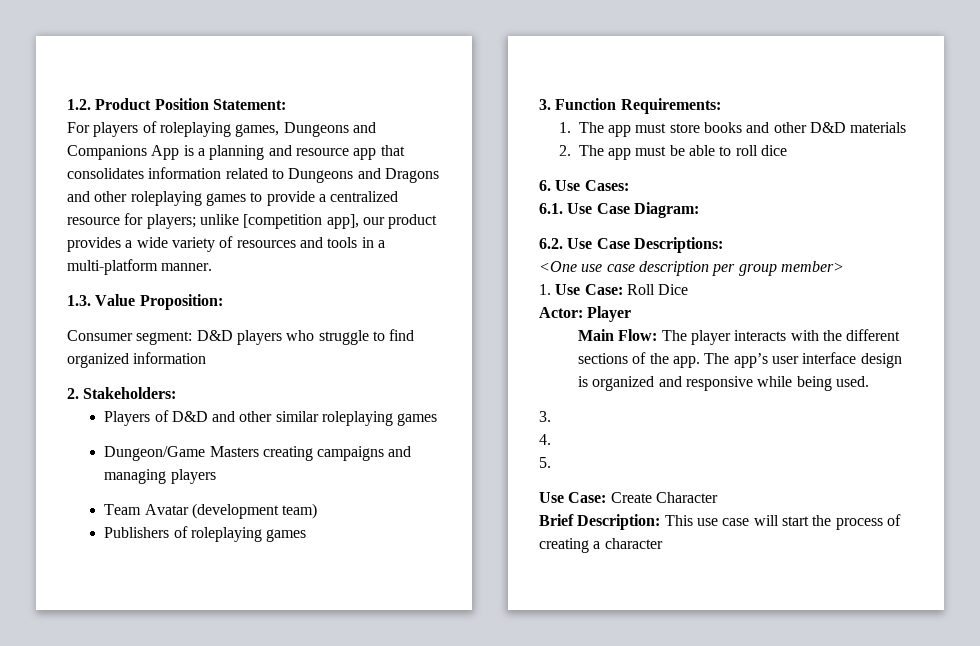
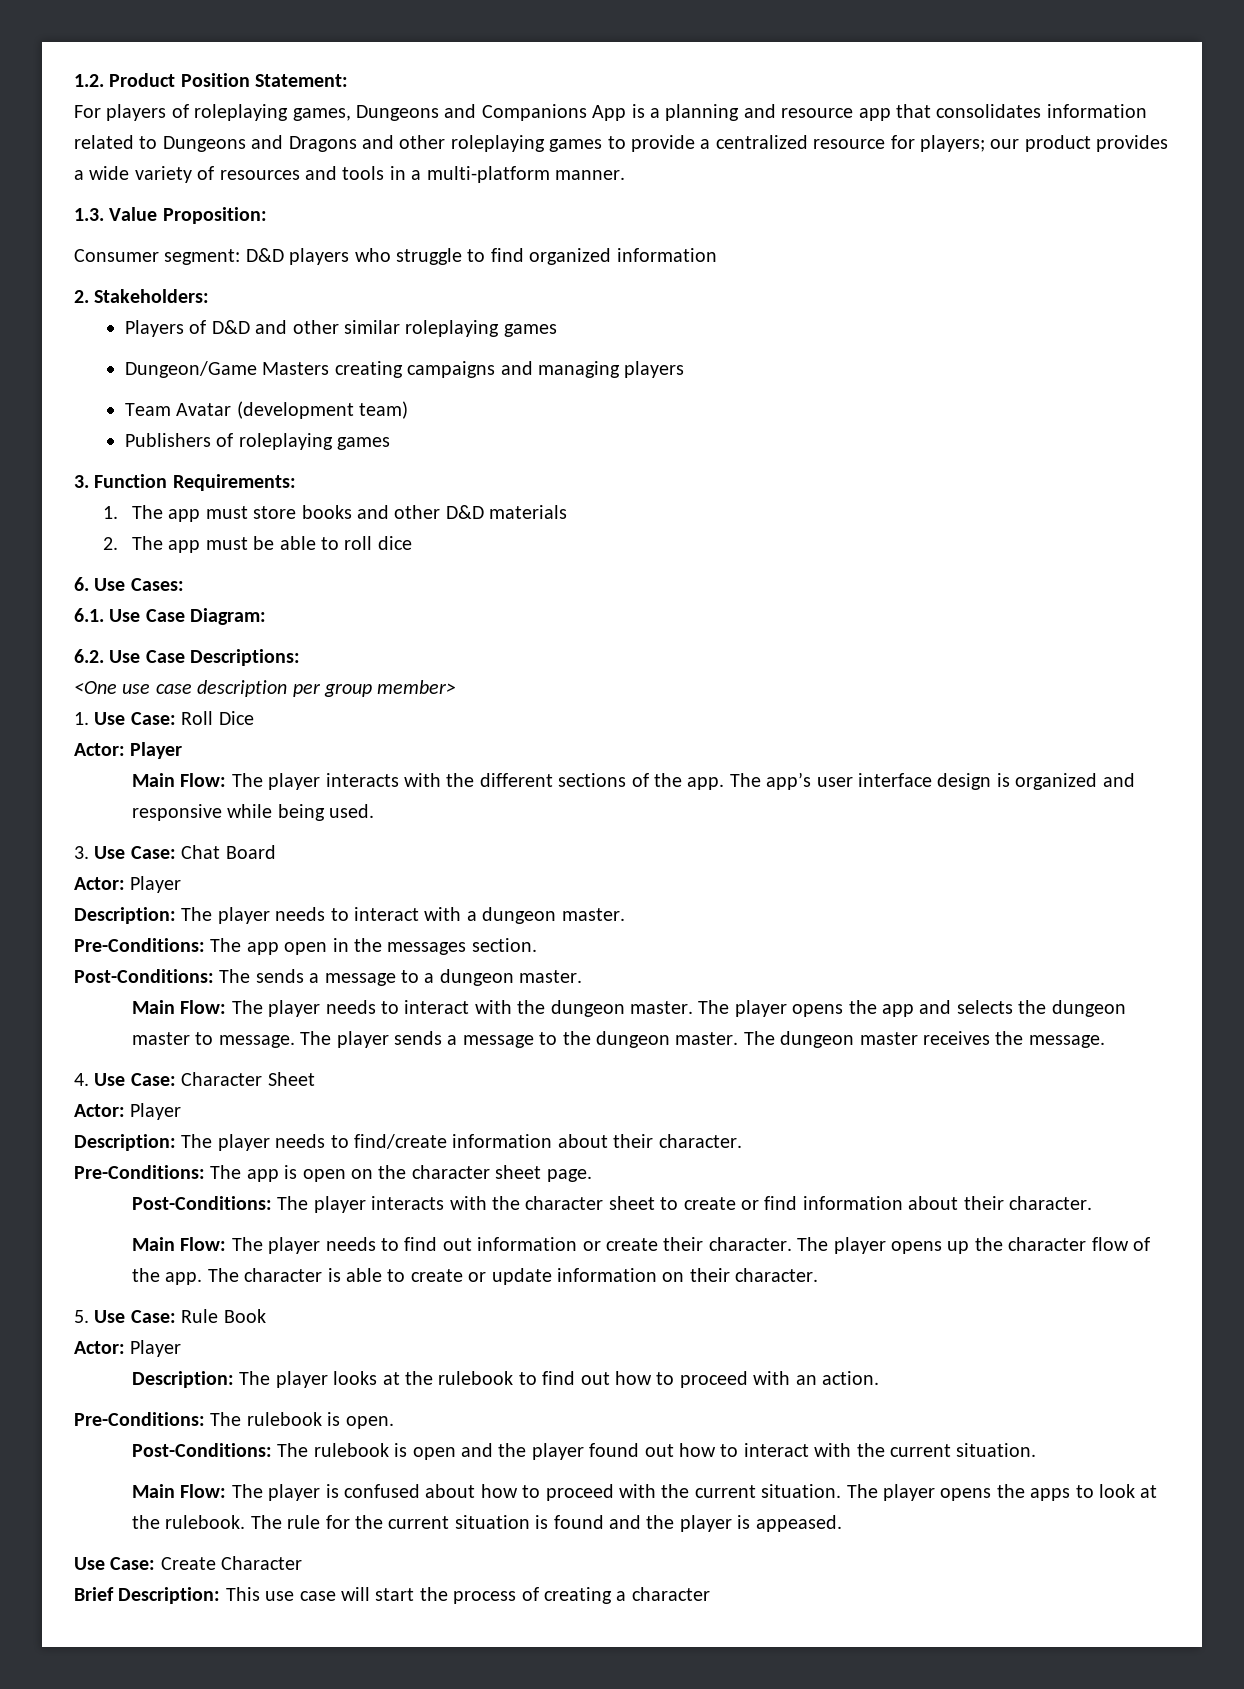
- For players of roleplaying games, Dungeons and Companions App is a planning and resource app that consolidates information related to Dungeons and Dragons and other roleplaying games to provide a centralized resource for players; unlike [competition app], our product provides a wide variety of resources and tools in a multi-platform manner.
+ For players of roleplaying games, Dungeons and Companions App is a planning and resource app that consolidates information related to Dungeons and Dragons and other roleplaying games to provide a centralized resource for players; our product provides a wide variety of resources and tools in a multi-platform manner.
  The app’s user interface design is organized and responsive while being used.
- 3.
- 4.
- 5.
+ 3. Use Case: Chat Board
+ Actor: Player
+ Description: The player needs to interact with a dungeon master.
+ Pre-Conditions: The app open in the messages section.
+ Post-Conditions: The sends a message to a dungeon master.
+ Main Flow: The player needs to interact with the dungeon master. The player opens the app and selects the dungeon master to message. The player sends a message to the dungeon master. The dungeon master receives the message.
+ 4. Use Case: Character Sheet
+ Actor: Player
+ Description: The player needs to find/create information about their character.
+ Pre-Conditions: The app is open on the character sheet page.
+ Post-Conditions: The player interacts with the character sheet to create or find information about their character.
+ Main Flow: The player needs to find out information or create their character. The player opens up the character flow of the app. The character is able to create or update information on their character.
+ 5. Use Case: Rule Book
+ Actor: Player
+ Description: The player looks at the rulebook to find out how to proceed with an action.
+ Pre-Conditions: The rulebook is open.
+ Post-Conditions: The rulebook is open and the player found out how to interact with the current situation.
+ Main Flow: The player is confused about how to proceed with the current situation. The player opens the apps to look at the rulebook. The rule for the current situation is found and the player is appeased.

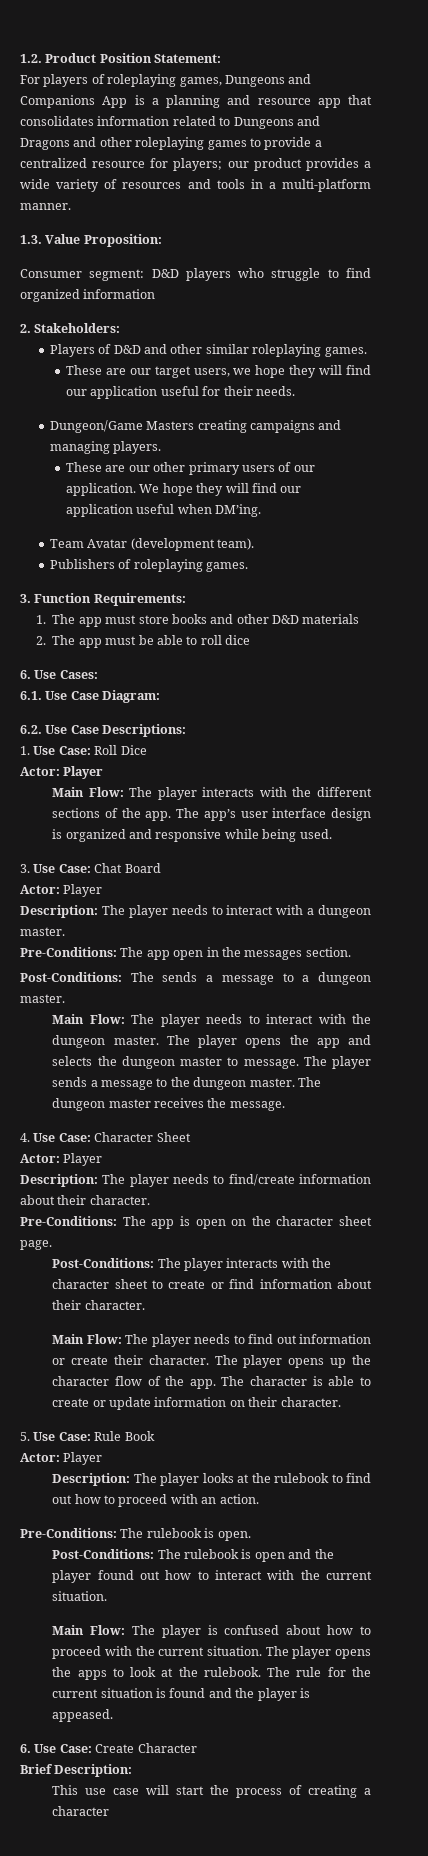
- Players of D&D and other similar roleplaying games
+ Players of D&D and other similar roleplaying games.
+ These are our target users, we hope they will find our application useful for their needs.
- Dungeon/Game Masters creating campaigns and managing players
+ Dungeon/Game Masters creating campaigns and managing players.
+ These are our other primary users of our application. We hope they will find our application useful when DM’ing.
- Team Avatar (development team)
+ Team Avatar (development team).
- Publishers of roleplaying games
+ Publishers of roleplaying games.
- <One use case description per group member>
- Use Case: Create Character
+ 6. Use Case: Create Character
- Brief Description: This use case will start the process of creating a character
+ Brief Description:
+ This use case will start the process of creating a character

